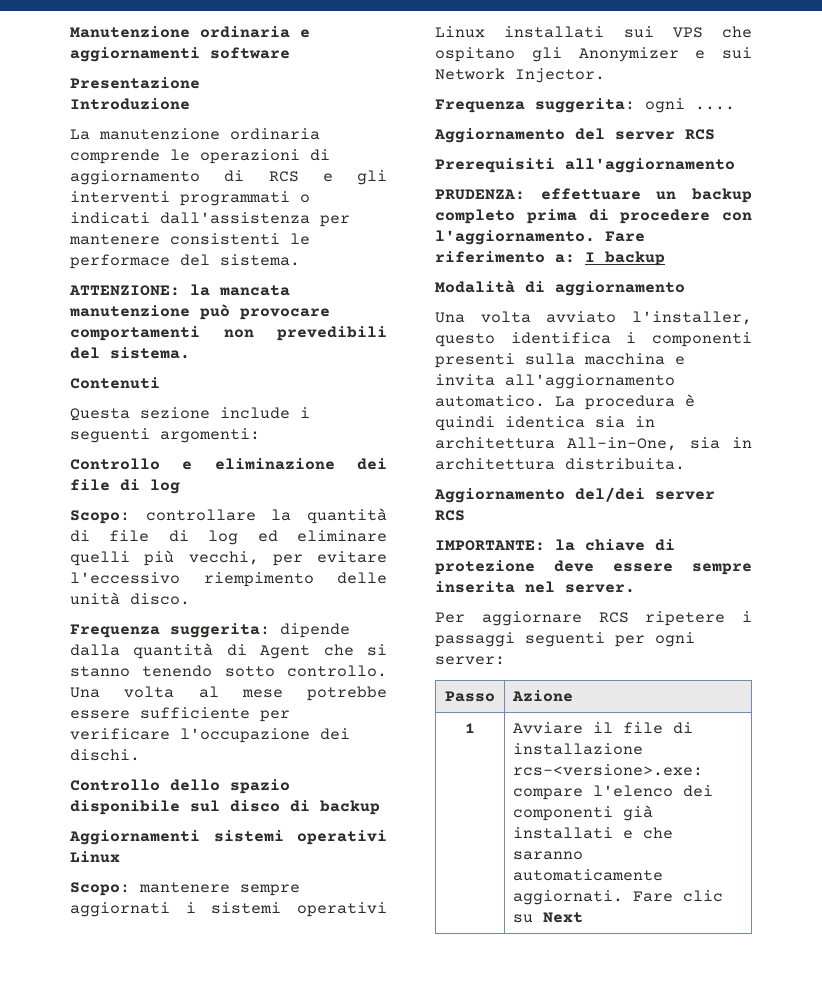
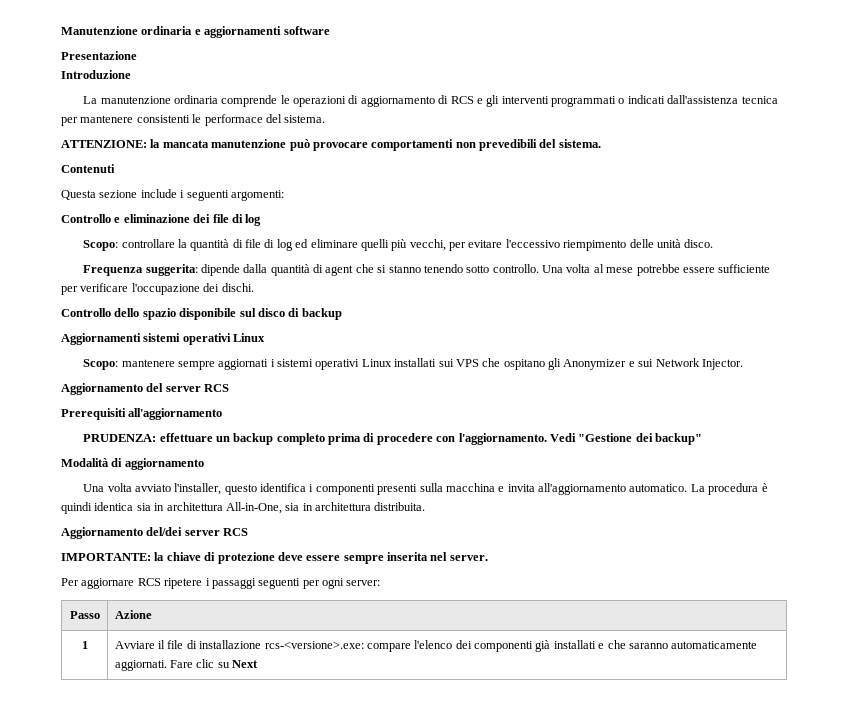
- La manutenzione ordinaria comprende le operazioni di aggiornamento di RCS e gli interventi programmati o indicati dall'assistenza per mantenere consistenti le performace del sistema.
+ La manutenzione ordinaria comprende le operazioni di aggiornamento di RCS e gli interventi programmati o indicati dall'assistenza tecnica per mantenere consistenti le performace del sistema.
- Frequenza suggerita: dipende dalla quantità di Agent che si stanno tenendo sotto controllo.
+ Frequenza suggerita: dipende dalla quantità di agent che si stanno tenendo sotto controllo.
- Frequenza suggerita: ogni ....
- Fare riferimento a: I backup
+ Vedi "Gestione dei backup"

